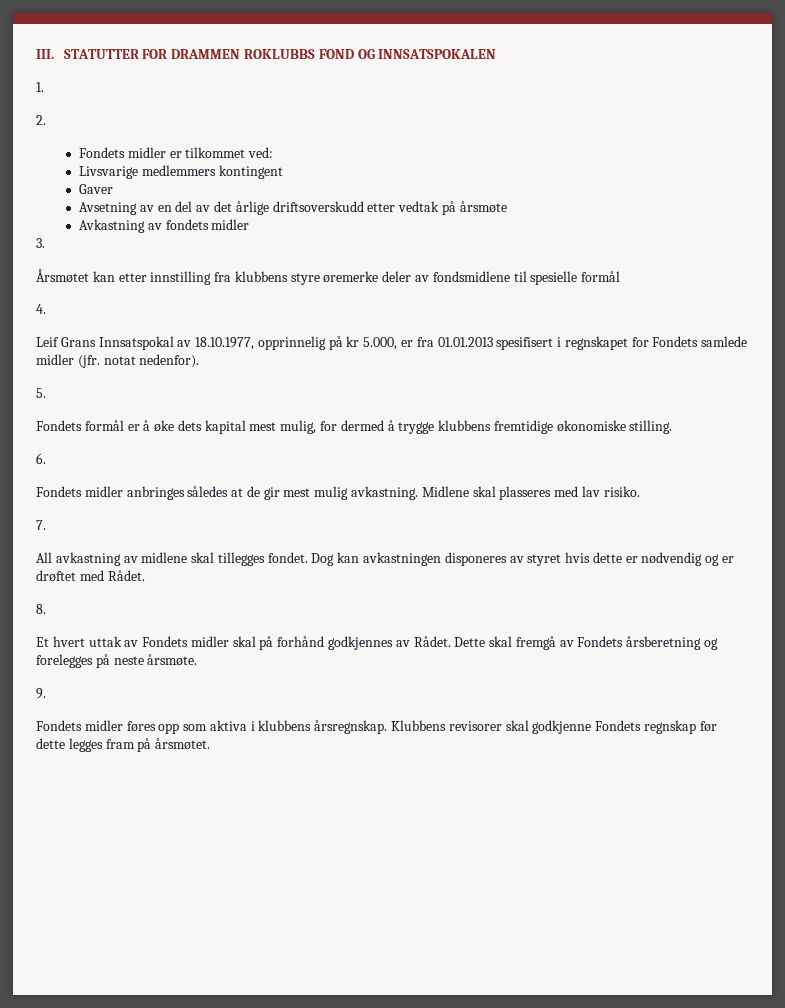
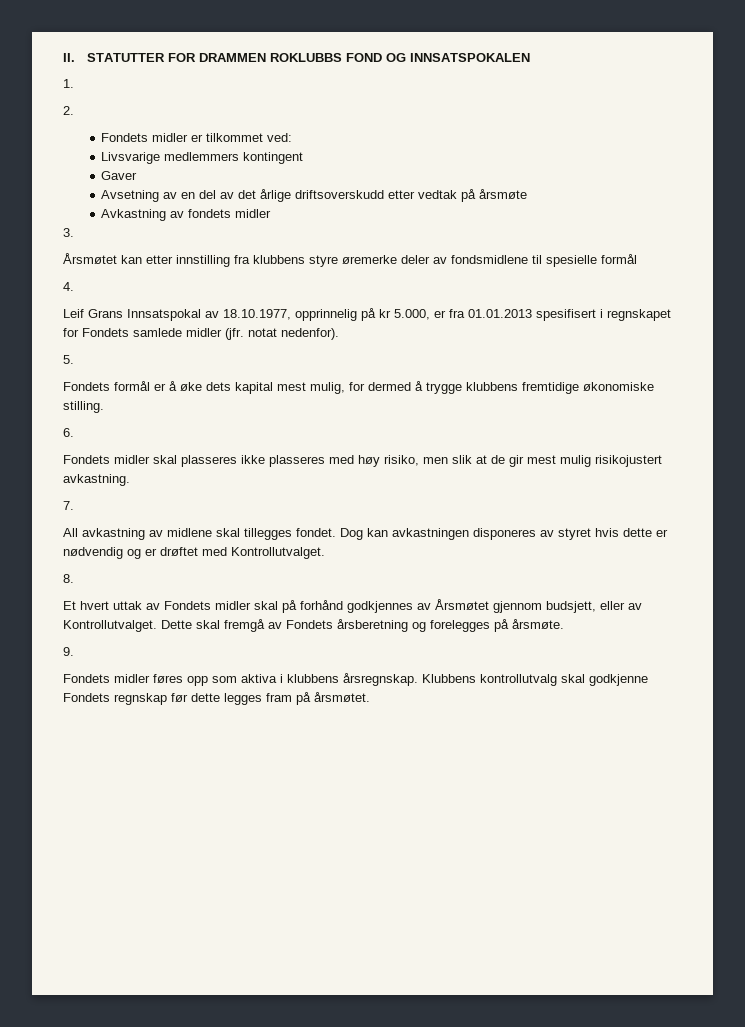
- III. STATUTTER FOR DRAMMEN ROKLUBBS FOND OG INNSATSPOKALEN
+ II. STATUTTER FOR DRAMMEN ROKLUBBS FOND OG INNSATSPOKALEN
- Fondets midler anbringes således at de gir mest mulig avkastning. Midlene skal plasseres med lav risiko.
+ Fondets midler skal plasseres ikke plasseres med høy risiko, men slik at de gir mest mulig risikojustert avkastning.
- Dog kan avkastningen disponeres av styret hvis dette er nødvendig og er drøftet med Rådet.
+ Dog kan avkastningen disponeres av styret hvis dette er nødvendig og er drøftet med Kontrollutvalget.
- Et hvert uttak av Fondets midler skal på forhånd godkjennes av Rådet.
+ Et hvert uttak av Fondets midler skal på forhånd godkjennes av Årsmøtet gjennom budsjett, eller av Kontrollutvalget.
- Dette skal fremgå av Fondets årsberetning og forelegges på neste årsmøte.
+ Dette skal fremgå av Fondets årsberetning og forelegges på årsmøte.
- Klubbens revisorer skal godkjenne Fondets regnskap før dette legges fram på årsmøtet.
+ Klubbens kontrollutvalg skal godkjenne Fondets regnskap før dette legges fram på årsmøtet.

